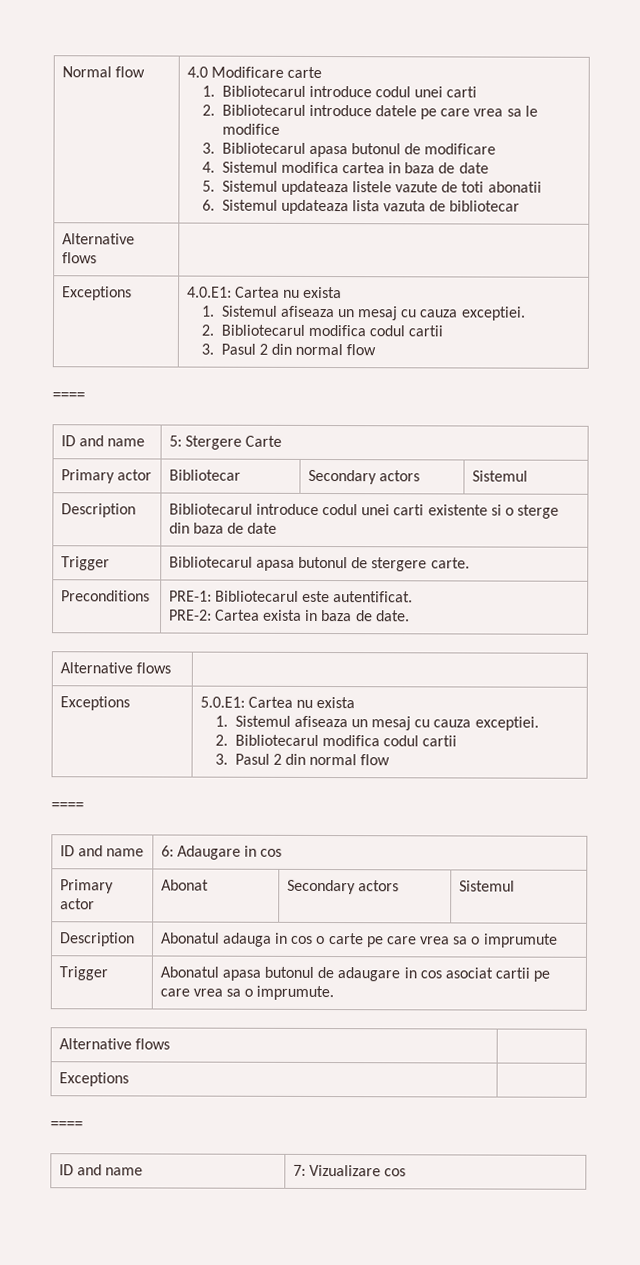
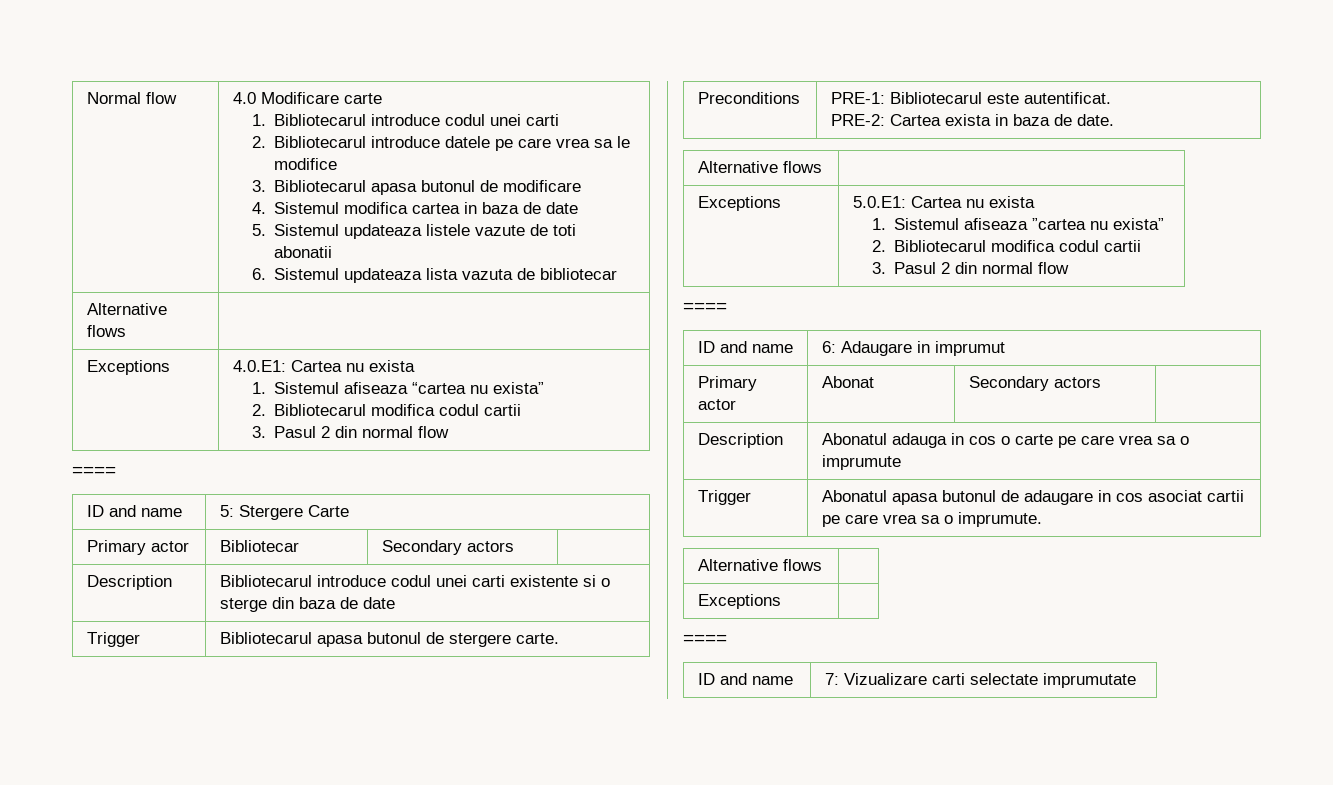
  Exceptions | 4.0.E1: Cartea nu exista
- 1. Sistemul afiseaza un mesaj cu cauza exceptiei.
+ 1. Sistemul afiseaza “cartea nu exista”
- Primary actor | Bibliotecar | Secondary actors | Sistemul
+ Primary actor | Bibliotecar | Secondary actors |
  Exceptions | 5.0.E1: Cartea nu exista
- 1. Sistemul afiseaza un mesaj cu cauza exceptiei.
+ 1. Sistemul afiseaza ”cartea nu exista”
- ID and name | 6: Adaugare in cos
+ ID and name | 6: Adaugare in imprumut
- Primary actor | Abonat | Secondary actors | Sistemul
+ Primary actor | Abonat | Secondary actors |
- ID and name | 7: Vizualizare cos
+ ID and name | 7: Vizualizare carti selectate imprumutate

